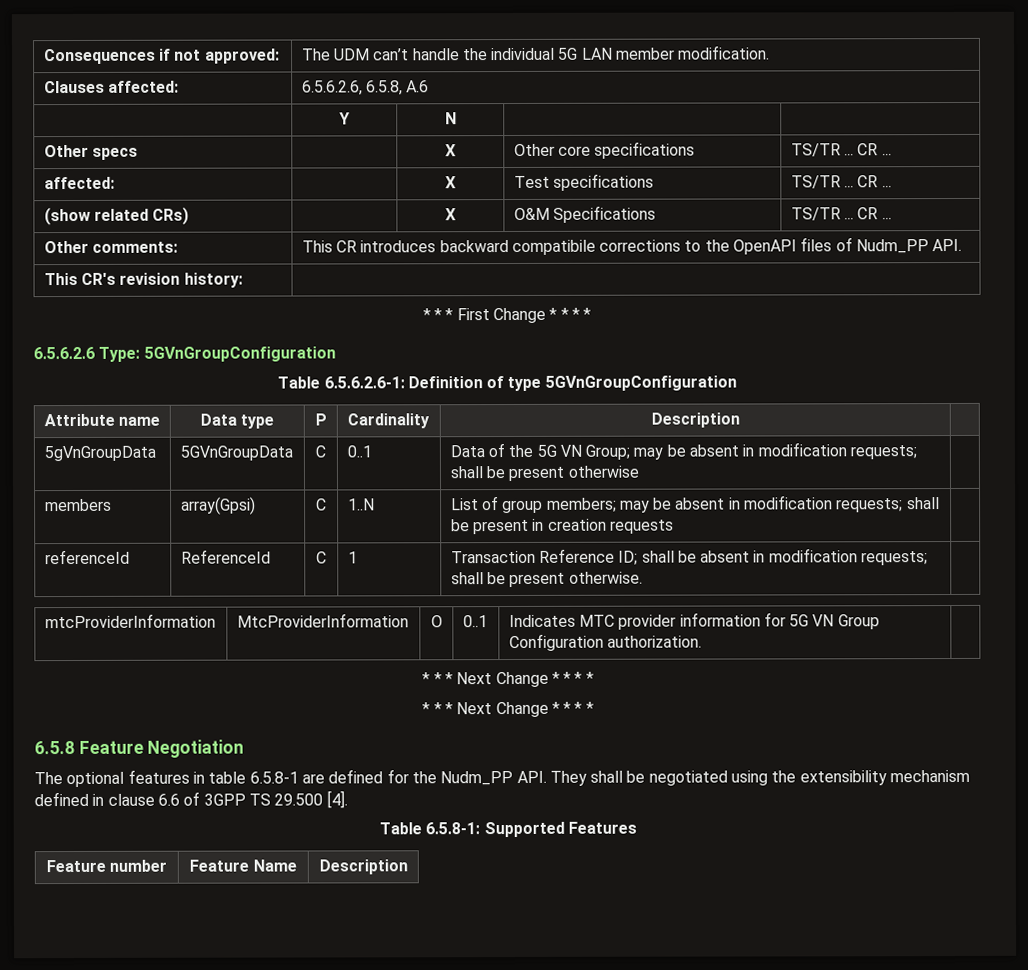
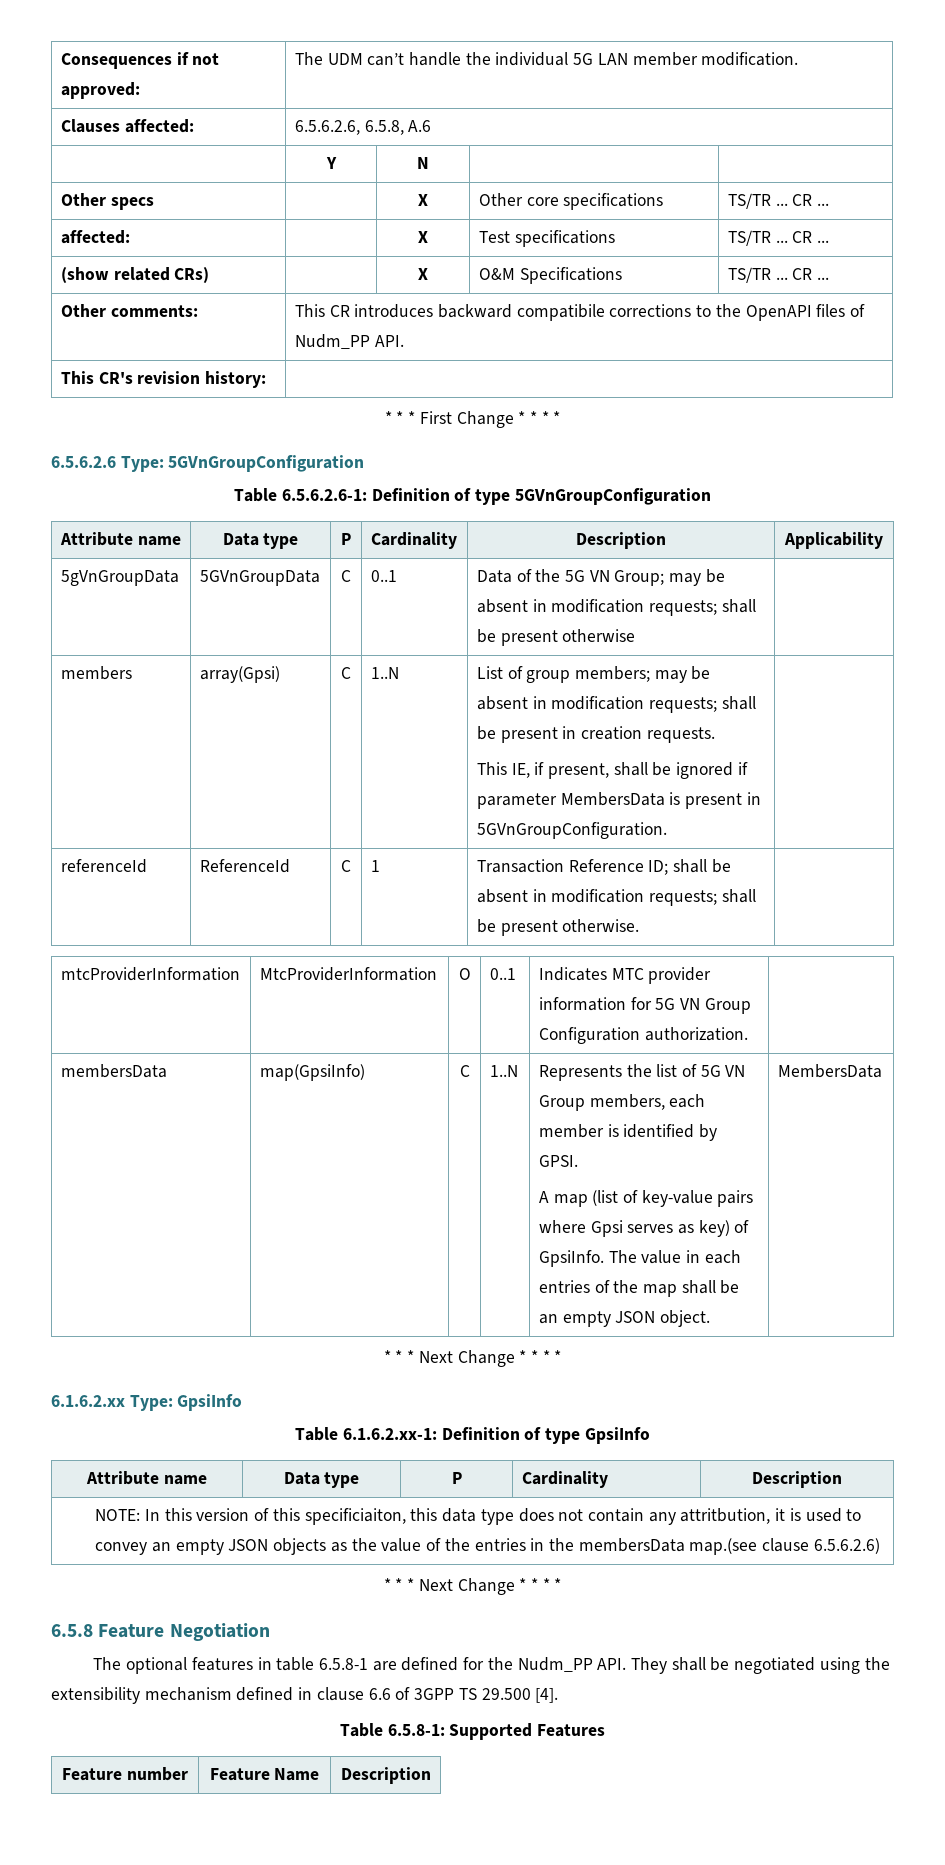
- Attribute name | Data type | P | Cardinality | Description |
+ Attribute name | Data type | P | Cardinality | Description | Applicability
- members | array(Gpsi) | C | 1..N | List of group members; may be absent in modification requests; shall be present in creation requests |
+ members | array(Gpsi) | C | 1..N | List of group members; may be absent in modification requests; shall be present in creation requests.
+ This IE, if present, shall be ignored if parameter MembersData is present in 5GVnGroupConfiguration. |
  mtcProviderInformation | MtcProviderInformation | O | 0..1 | Indicates MTC provider information for 5G VN Group Configuration authorization. |
+ membersData | map(GpsiInfo) | C | 1..N | Represents the list of 5G VN Group members, each member is identified by GPSI.
+ A map (list of key-value pairs where Gpsi serves as key) of GpsiInfo. The value in each entries of the map shall be an empty JSON object. | MembersData
  * * * Next Change * * * *
+ 6.1.6.2.xx Type: GpsiInfo
+ Table 6.1.6.2.xx-1: Definition of type GpsiInfo
+ Attribute name | Data type | P | Cardinality | Description
+ NOTE: In this version of this specificiaiton, this data type does not contain any attritbution, it is used to convey an empty JSON objects as the value of the entries in the membersData map.(see clause 6.5.6.2.6)

